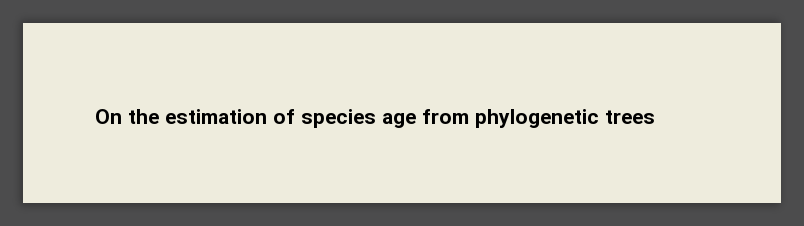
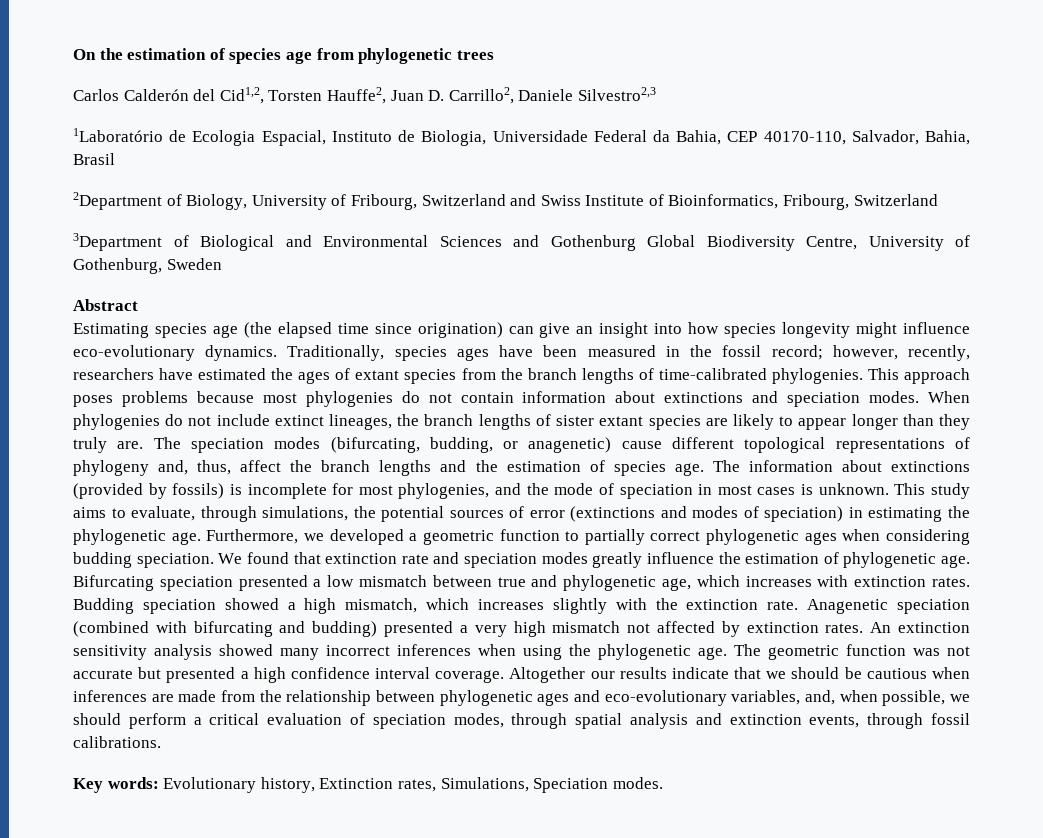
+ Carlos Calderón del Cid1,2, Torsten Hauffe2, Juan D. Carrillo2, Daniele Silvestro2,3
+ 1Laboratório de Ecologia Espacial, Instituto de Biologia, Universidade Federal da Bahia, CEP 40170-110, Salvador, Bahia, Brasil
+ 2Department of Biology, University of Fribourg, Switzerland and Swiss Institute of Bioinformatics, Fribourg, Switzerland
+ 3Department of Biological and Environmental Sciences and Gothenburg Global Biodiversity Centre, University of Gothenburg, Sweden
+ Abstract
+ Estimating species age (the elapsed time since origination) can give an insight into how species longevity might influence eco-evolutionary dynamics. Traditionally, species ages have been measured in the fossil record; however, recently, researchers have estimated the ages of extant species from the branch lengths of time-calibrated phylogenies. This approach poses problems because most phylogenies do not contain information about extinctions and speciation modes. When phylogenies do not include extinct lineages, the branch lengths of sister extant species are likely to appear longer than they truly are. The speciation modes (bifurcating, budding, or anagenetic) cause different topological representations of phylogeny and, thus, affect the branch lengths and the estimation of species age. The information about extinctions (provided by fossils) is incomplete for most phylogenies, and the mode of speciation in most cases is unknown. This study aims to evaluate, through simulations, the potential sources of error (extinctions and modes of speciation) in estimating the phylogenetic age. Furthermore, we developed a geometric function to partially correct phylogenetic ages when considering budding speciation. We found that extinction rate and speciation modes greatly influence the estimation of phylogenetic age. Bifurcating speciation presented a low mismatch between true and phylogenetic age, which increases with extinction rates. Budding speciation showed a high mismatch, which increases slightly with the extinction rate. Anagenetic speciation (combined with bifurcating and budding) presented a very high mismatch not affected by extinction rates. An extinction sensitivity analysis showed many incorrect inferences when using the phylogenetic age. The geometric function was not accurate but presented a high confidence interval coverage. Altogether our results indicate that we should be cautious when inferences are made from the relationship between phylogenetic ages and eco-evolutionary variables, and, when possible, we should perform a critical evaluation of speciation modes, through spatial analysis and extinction events, through fossil calibrations.
+ Key words: Evolutionary history, Extinction rates, Simulations, Speciation modes.

